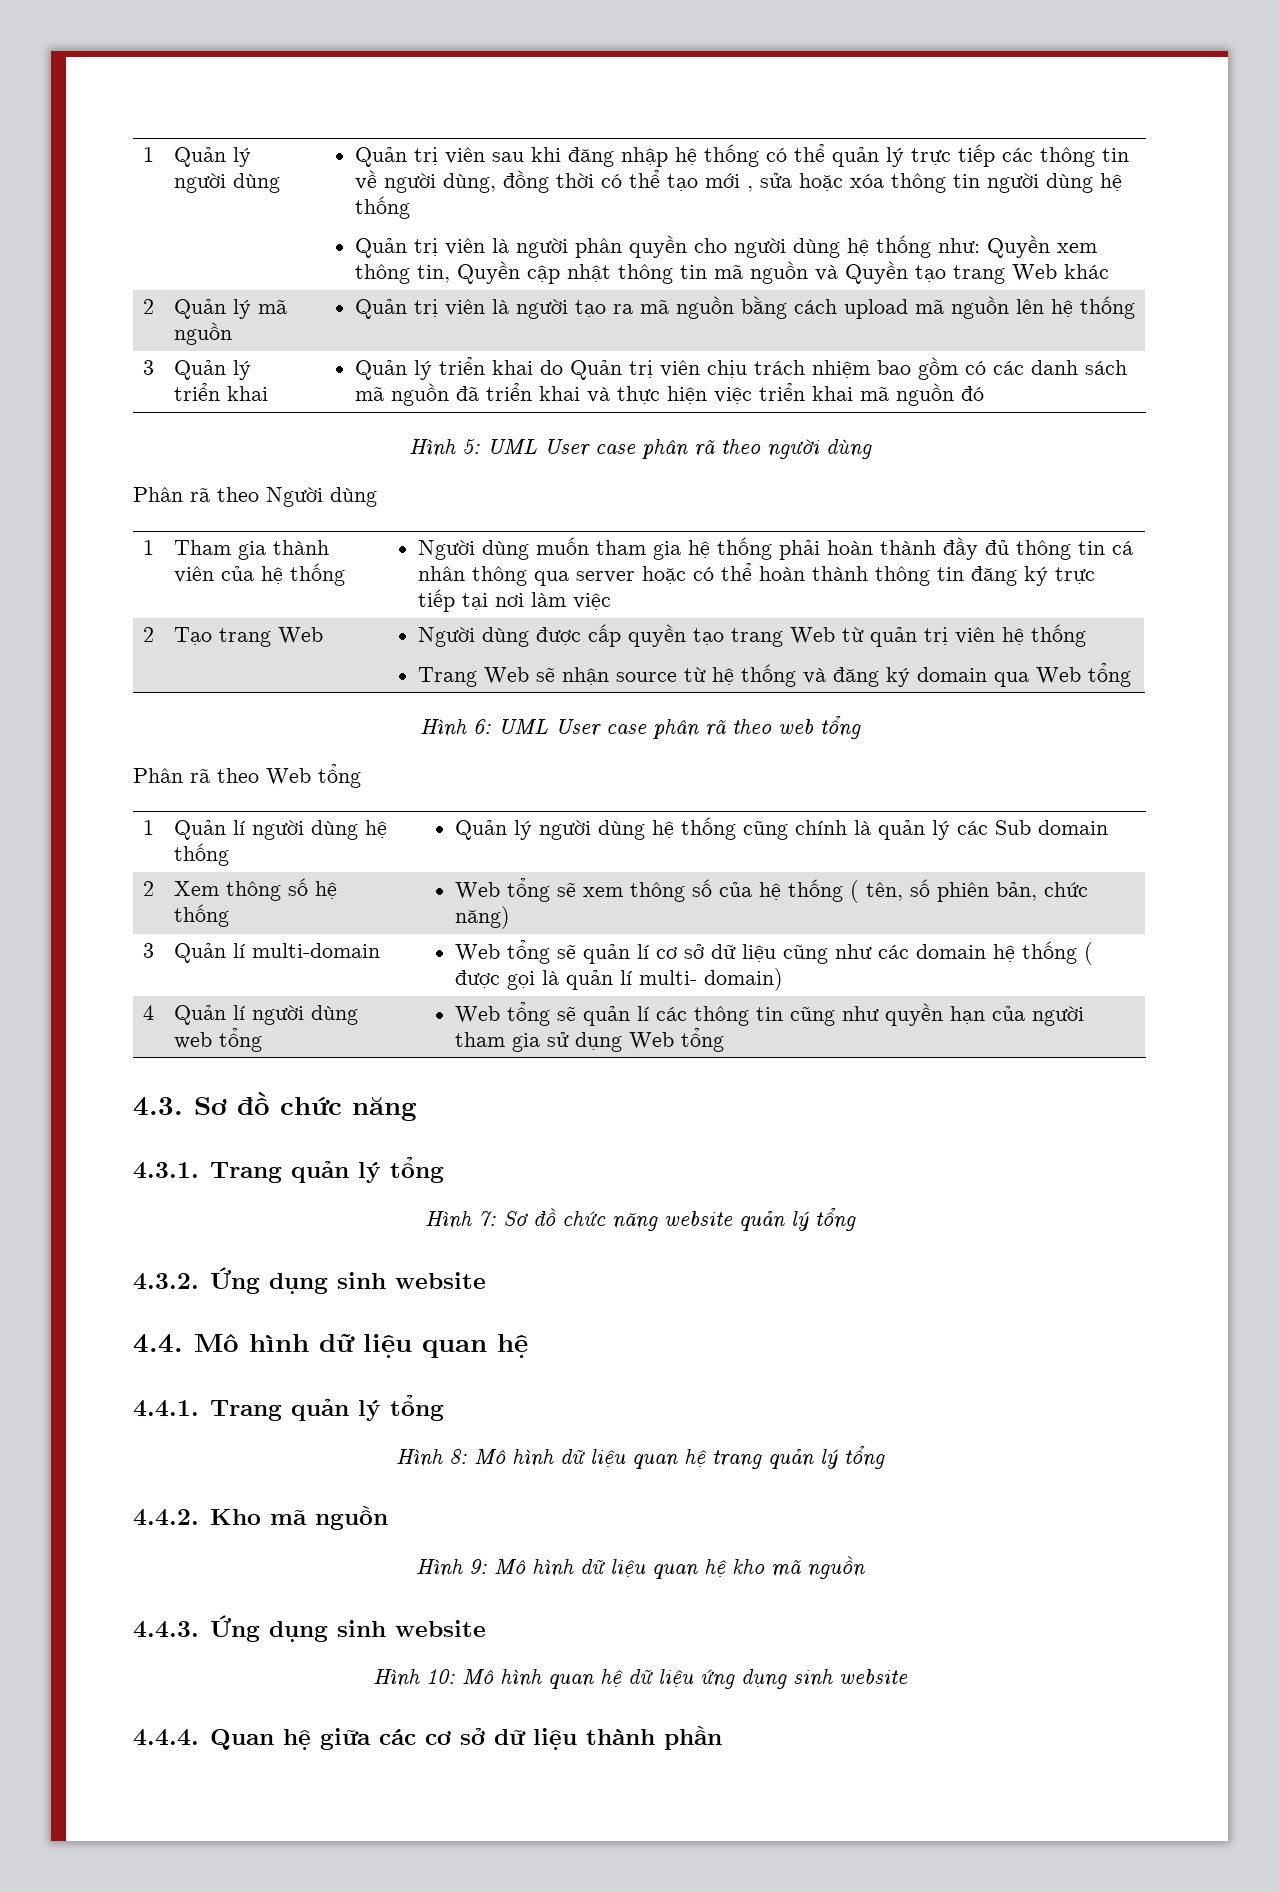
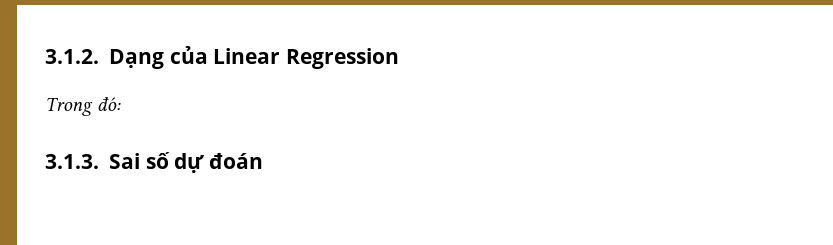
- 1 | Quản lý người dùng | Quản trị viên sau khi đăng nhập hệ thống có thể quản lý trực tiếp các thông tin về người dùng, đồng thời có thể tạo mới , sửa hoặc xóa thông tin người dùng hệ thống
- Quản trị viên là người phân quyền cho người dùng hệ thống như: Quyền xem thông tin, Quyền cập nhật thông tin mã nguồn và Quyền tạo trang Web khác
- 2 | Quản lý mã nguồn | Quản trị viên là người tạo ra mã nguồn bằng cách upload mã nguồn lên hệ thống
- 3 | Quản lý triển khai | Quản lý triển khai do Quản trị viên chịu trách nhiệm bao gồm có các danh sách mã nguồn đã triển khai và thực hiện việc triển khai mã nguồn đó
- Hình 5: UML User case phân rã theo người dùng
- Phân rã theo Người dùng
- 1 | Tham gia thành viên của hệ thống | Người dùng muốn tham gia hệ thống phải hoàn thành đầy đủ thông tin cá nhân thông qua server hoặc có thể hoàn thành thông tin đăng ký trực tiếp tại nơi làm việc
- 2 | Tạo trang Web | Người dùng được cấp quyền tạo trang Web từ quản trị viên hệ thống
- Trang Web sẽ nhận source từ hệ thống và đăng ký domain qua Web tổng
- Hình 6: UML User case phân rã theo web tổng
- Phân rã theo Web tổng
- 1 | Quản lí người dùng hệ thống | Quản lý người dùng hệ thống cũng chính là quản lý các Sub domain
- 2 | Xem thông số hệ thống | Web tổng sẽ xem thông số của hệ thống ( tên, số phiên bản, chức năng)
- 3 | Quản lí multi-domain | Web tổng sẽ quản lí cơ sở dữ liệu cũng như các domain hệ thống ( được gọi là quản lí multi- domain)
- 4 | Quản lí người dùng web tổng | Web tổng sẽ quản lí các thông tin cũng như quyền hạn của người tham gia sử dụng Web tổng
- 4.3. Sơ đồ chức năng
- 4.3.1. Trang quản lý tổng
- Hình 7: Sơ đồ chức năng website quản lý tổng
- 4.3.2. Ứng dụng sinh website
- 4.4. Mô hình dữ liệu quan hệ
- 4.4.1. Trang quản lý tổng
- Hình 8: Mô hình dữ liệu quan hệ trang quản lý tổng
- 4.4.2. Kho mã nguồn
- Hình 9: Mô hình dữ liệu quan hệ kho mã nguồn
- 4.4.3. Ứng dụng sinh website
- Hình 10: Mô hình quan hệ dữ liệu ứng dụng sinh website
- 4.4.4. Quan hệ giữa các cơ sở dữ liệu thành phần
+ 3.1.2. Dạng của Linear Regression
+ Trong đó:
+ 3.1.3. Sai số dự đoán

